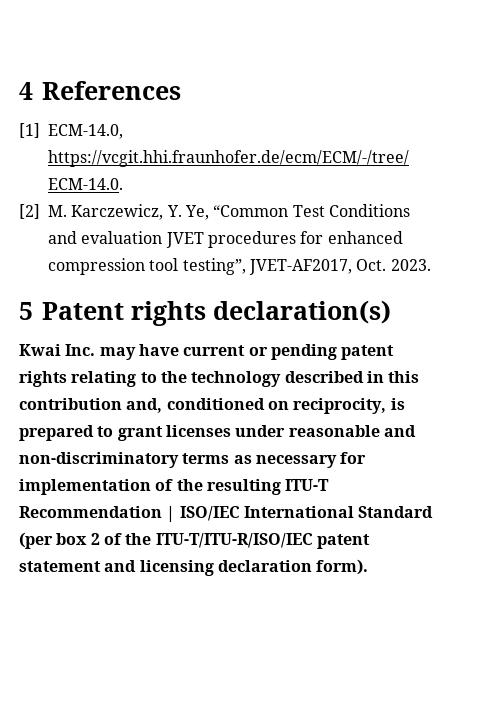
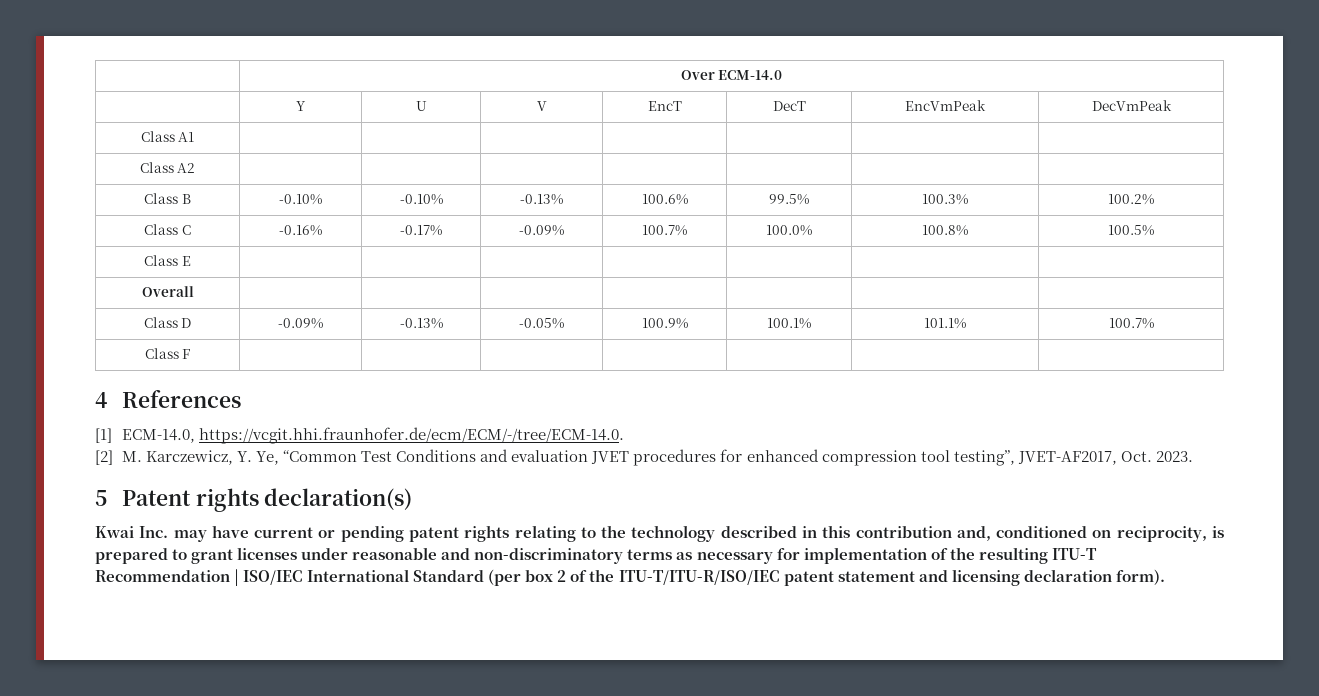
+ | Over ECM-14.0
+ | Y | U | V | EncT | DecT | EncVmPeak | DecVmPeak
+ Class A1 | | | | | | |
+ Class A2 | | | | | | |
+ Class B | -0.10% | -0.10% | -0.13% | 100.6% | 99.5% | 100.3% | 100.2%
+ Class C | -0.16% | -0.17% | -0.09% | 100.7% | 100.0% | 100.8% | 100.5%
+ Class E | | | | | | |
+ Overall | | | | | | |
+ Class D | -0.09% | -0.13% | -0.05% | 100.9% | 100.1% | 101.1% | 100.7%
+ Class F | | | | | | |

